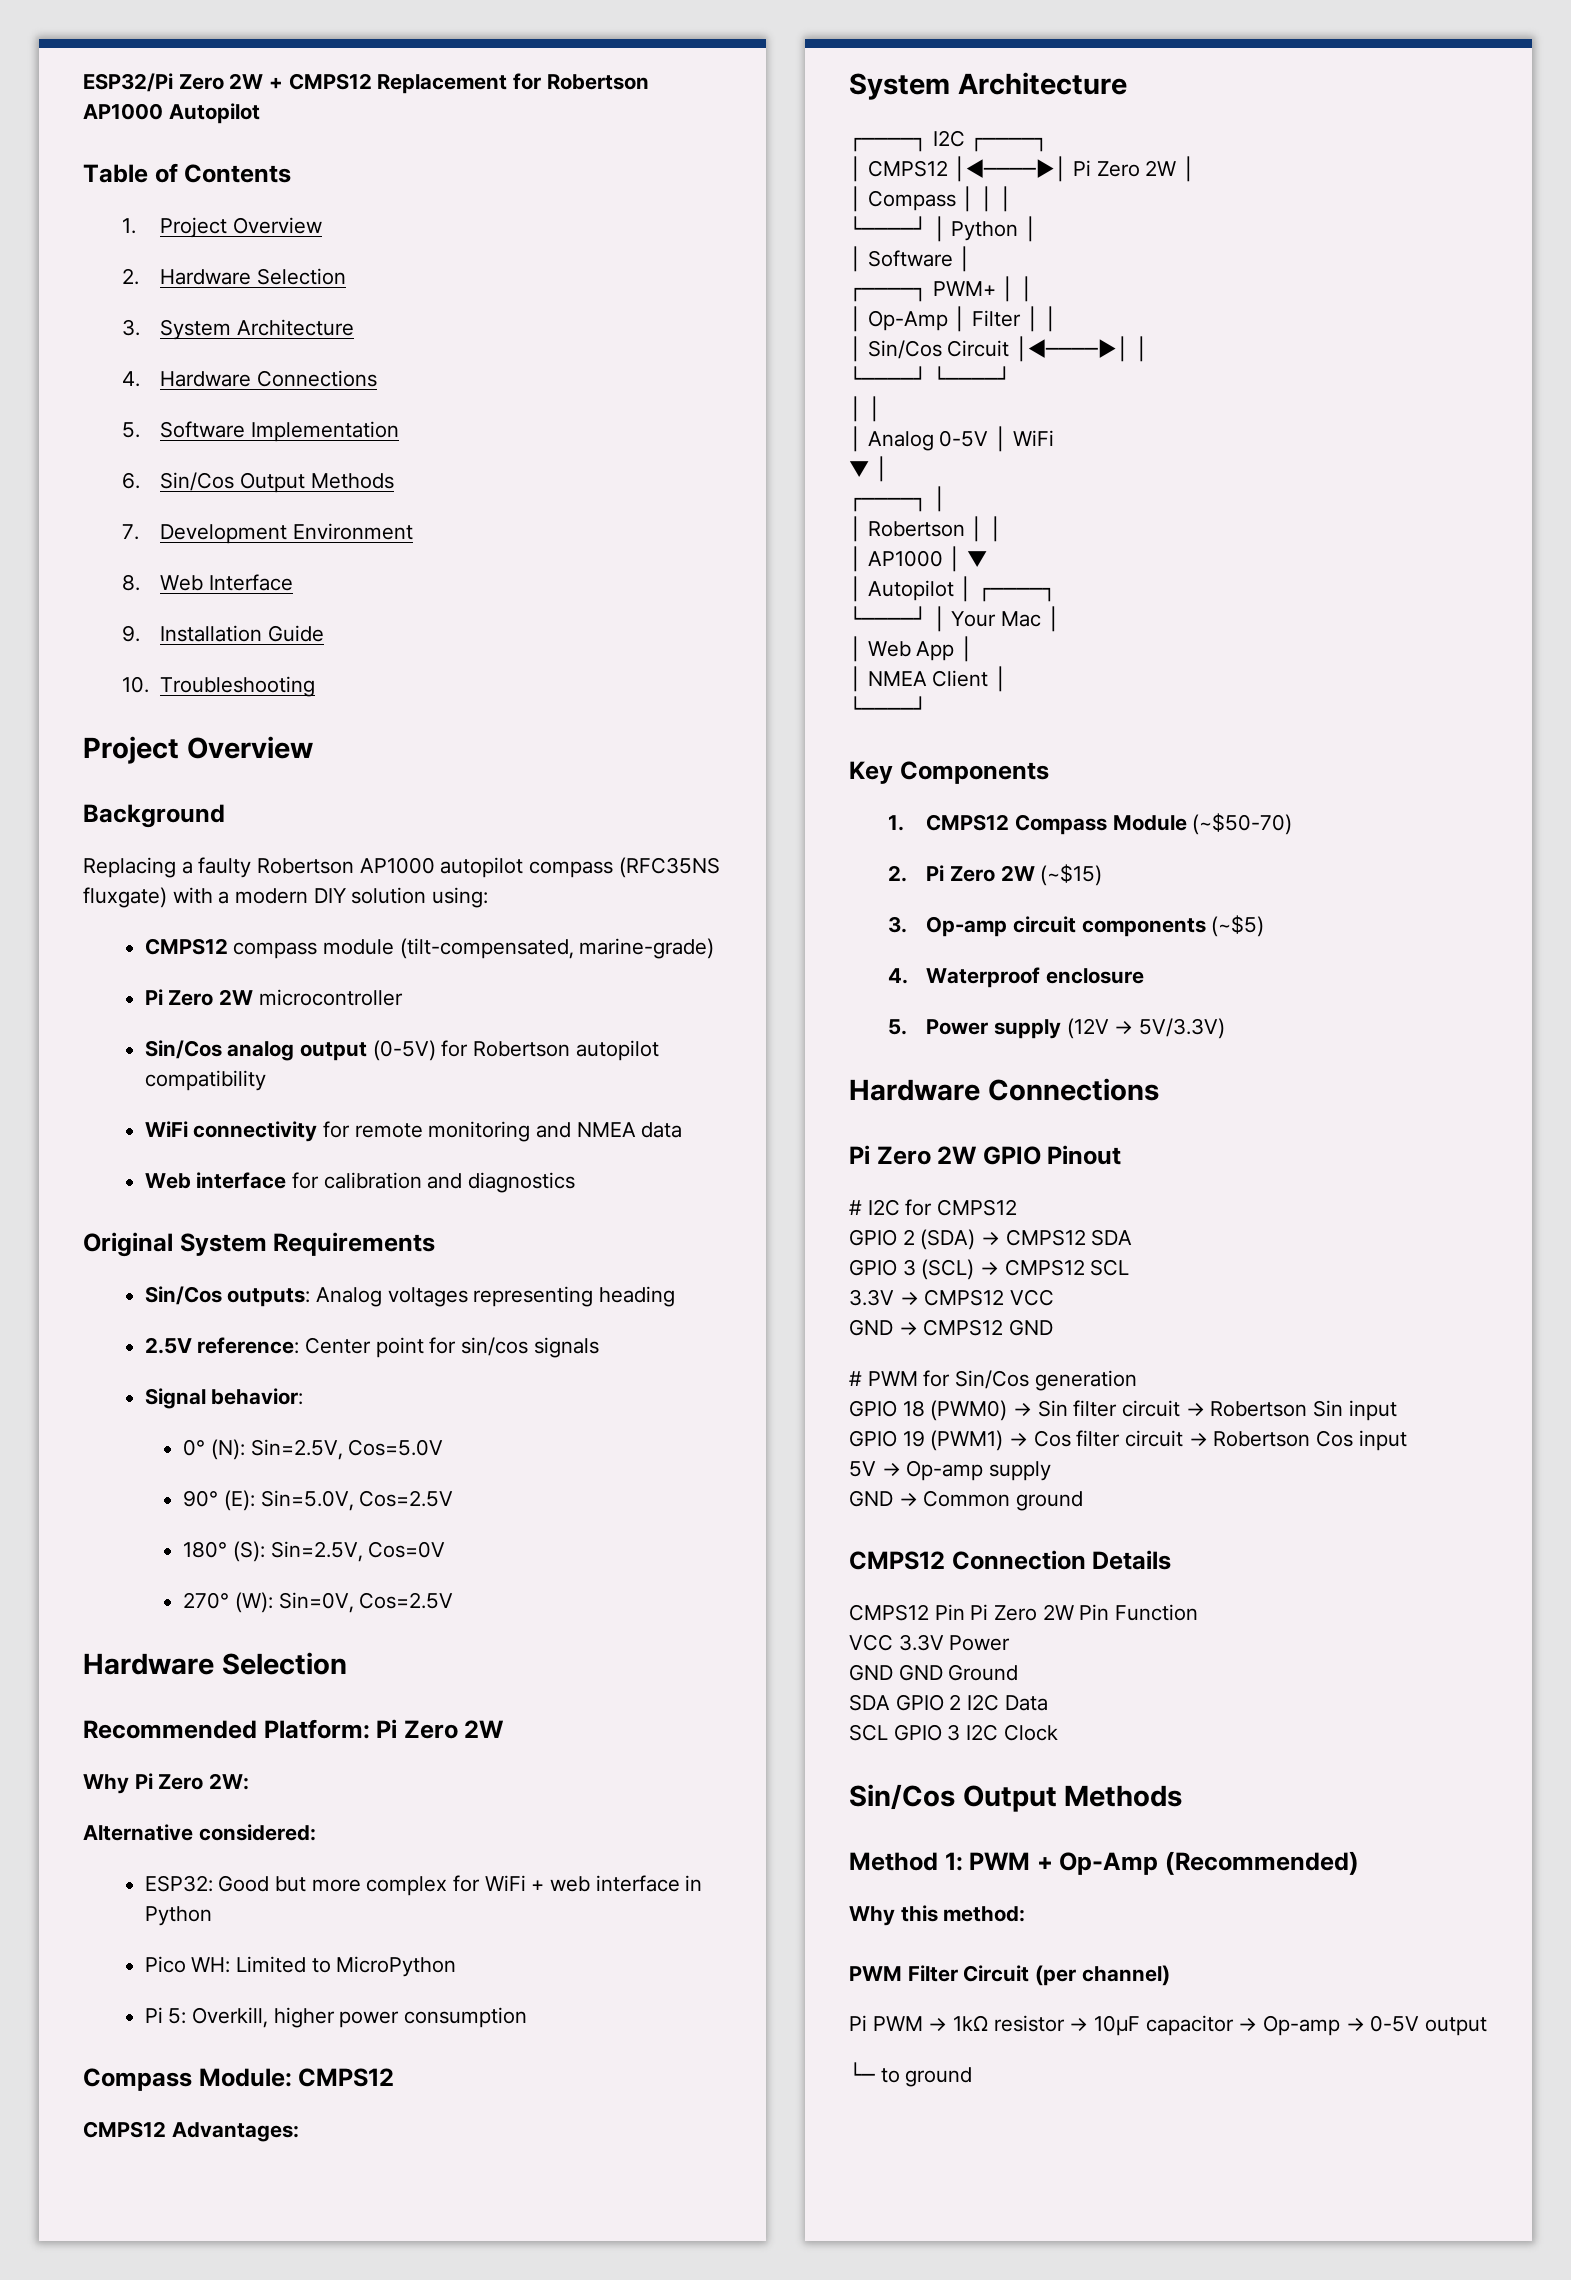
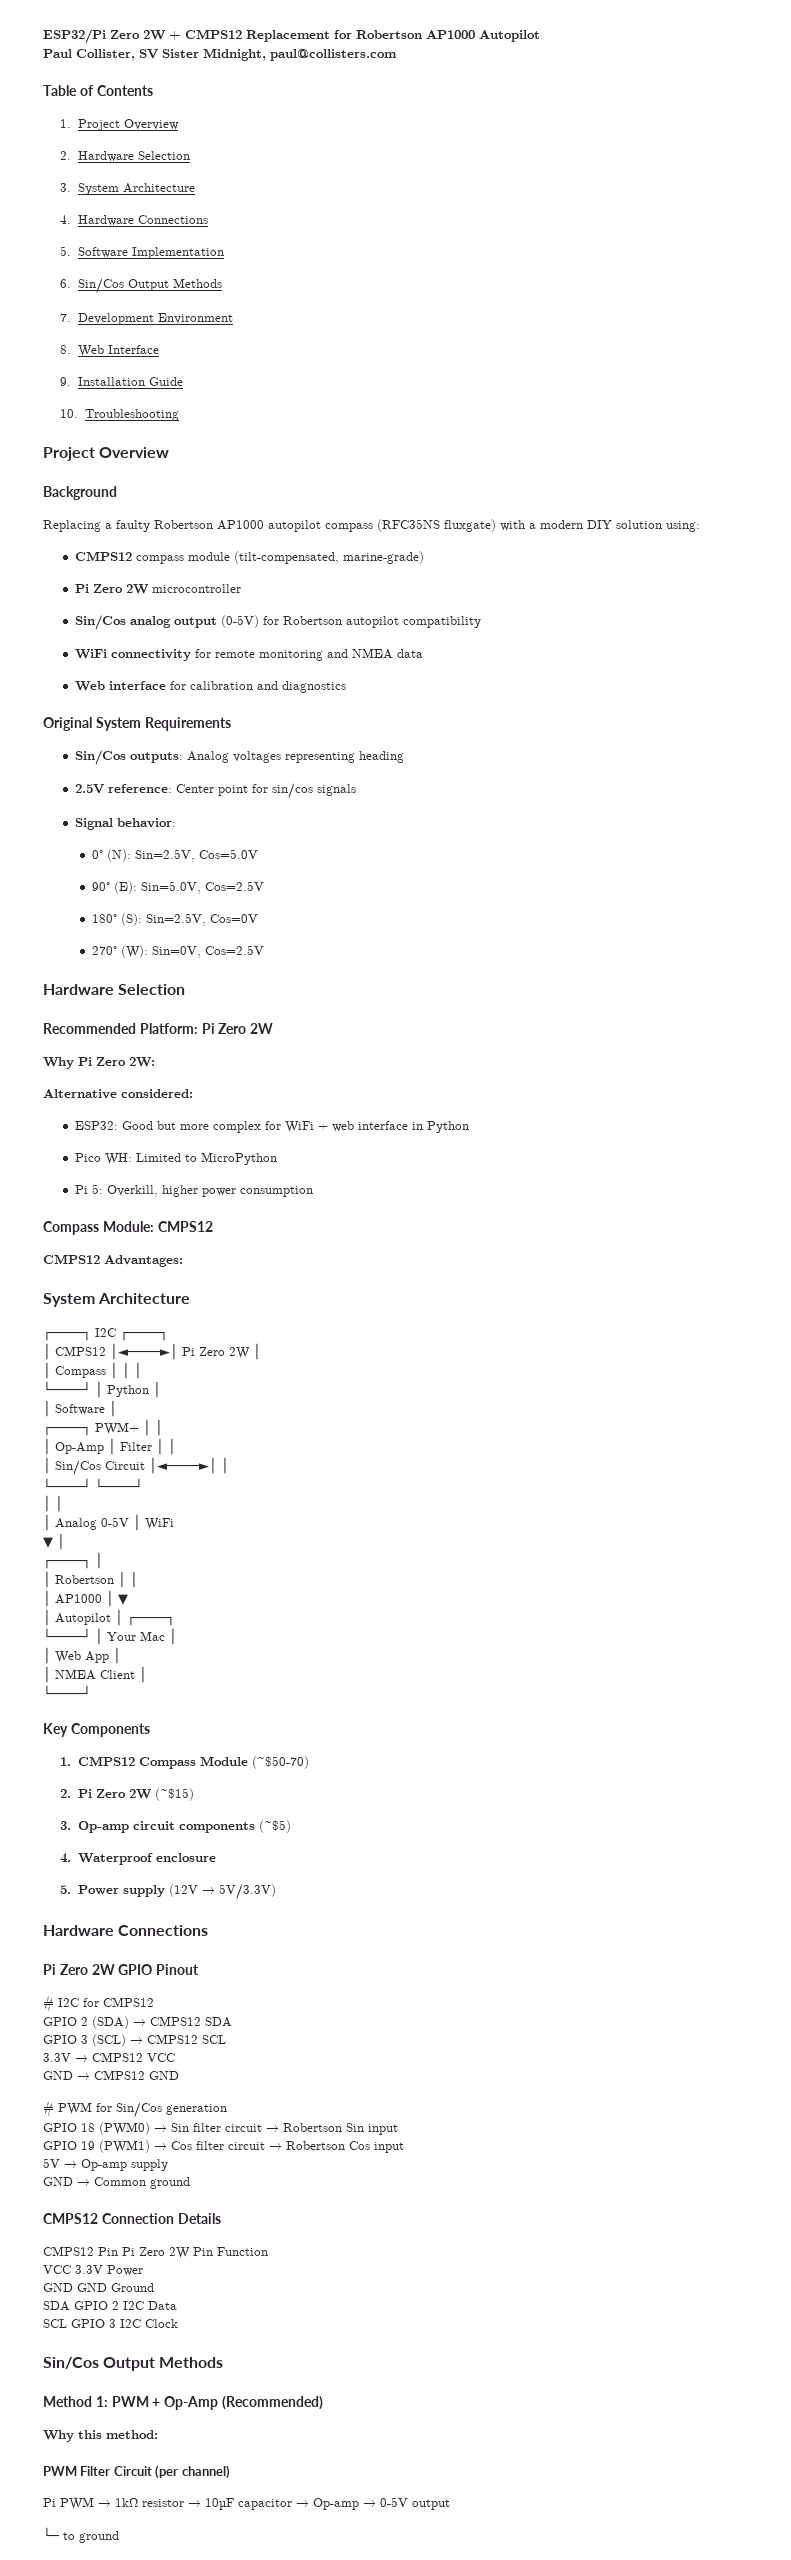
+ Paul Collister, SV Sister Midnight, paul@collisters.com

